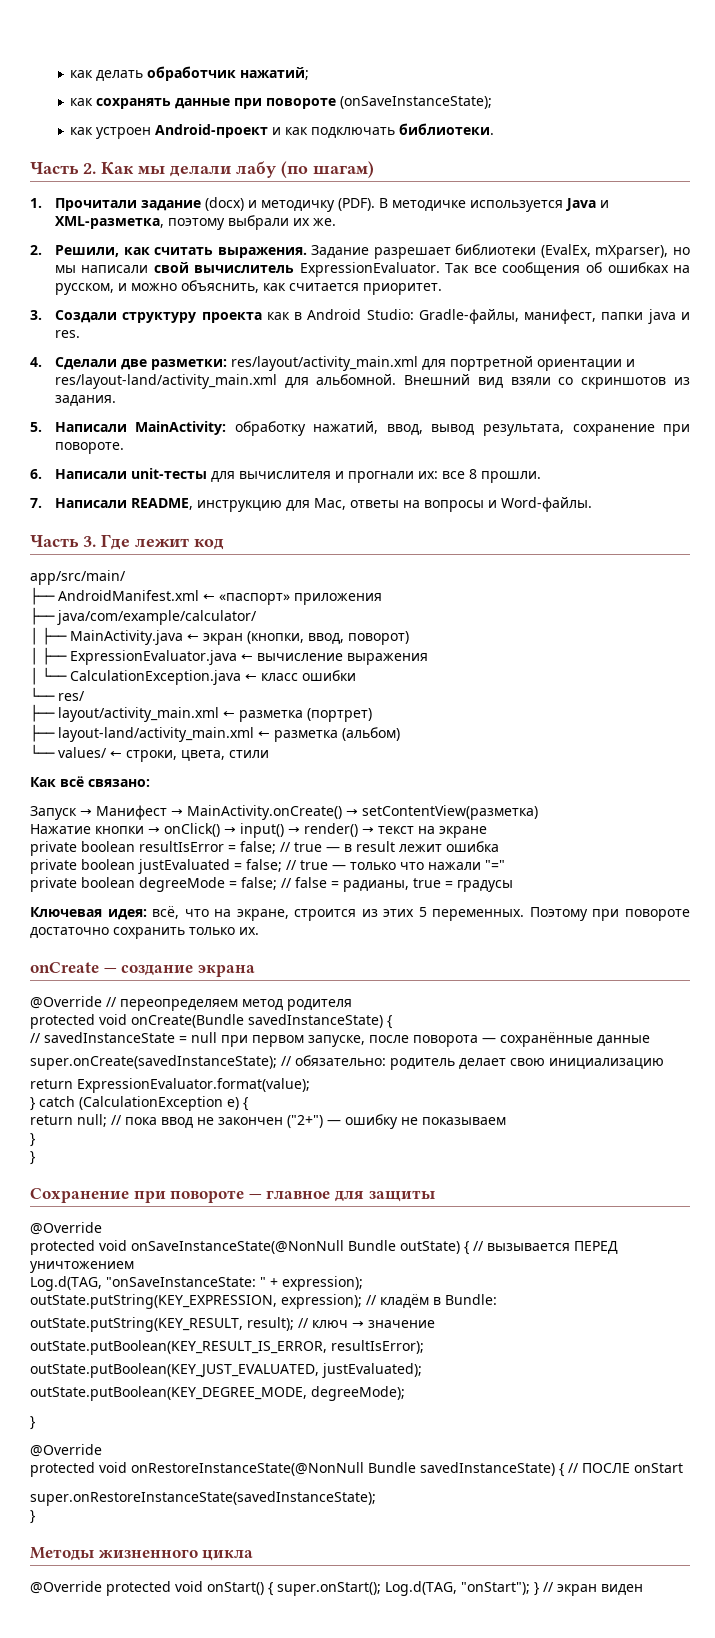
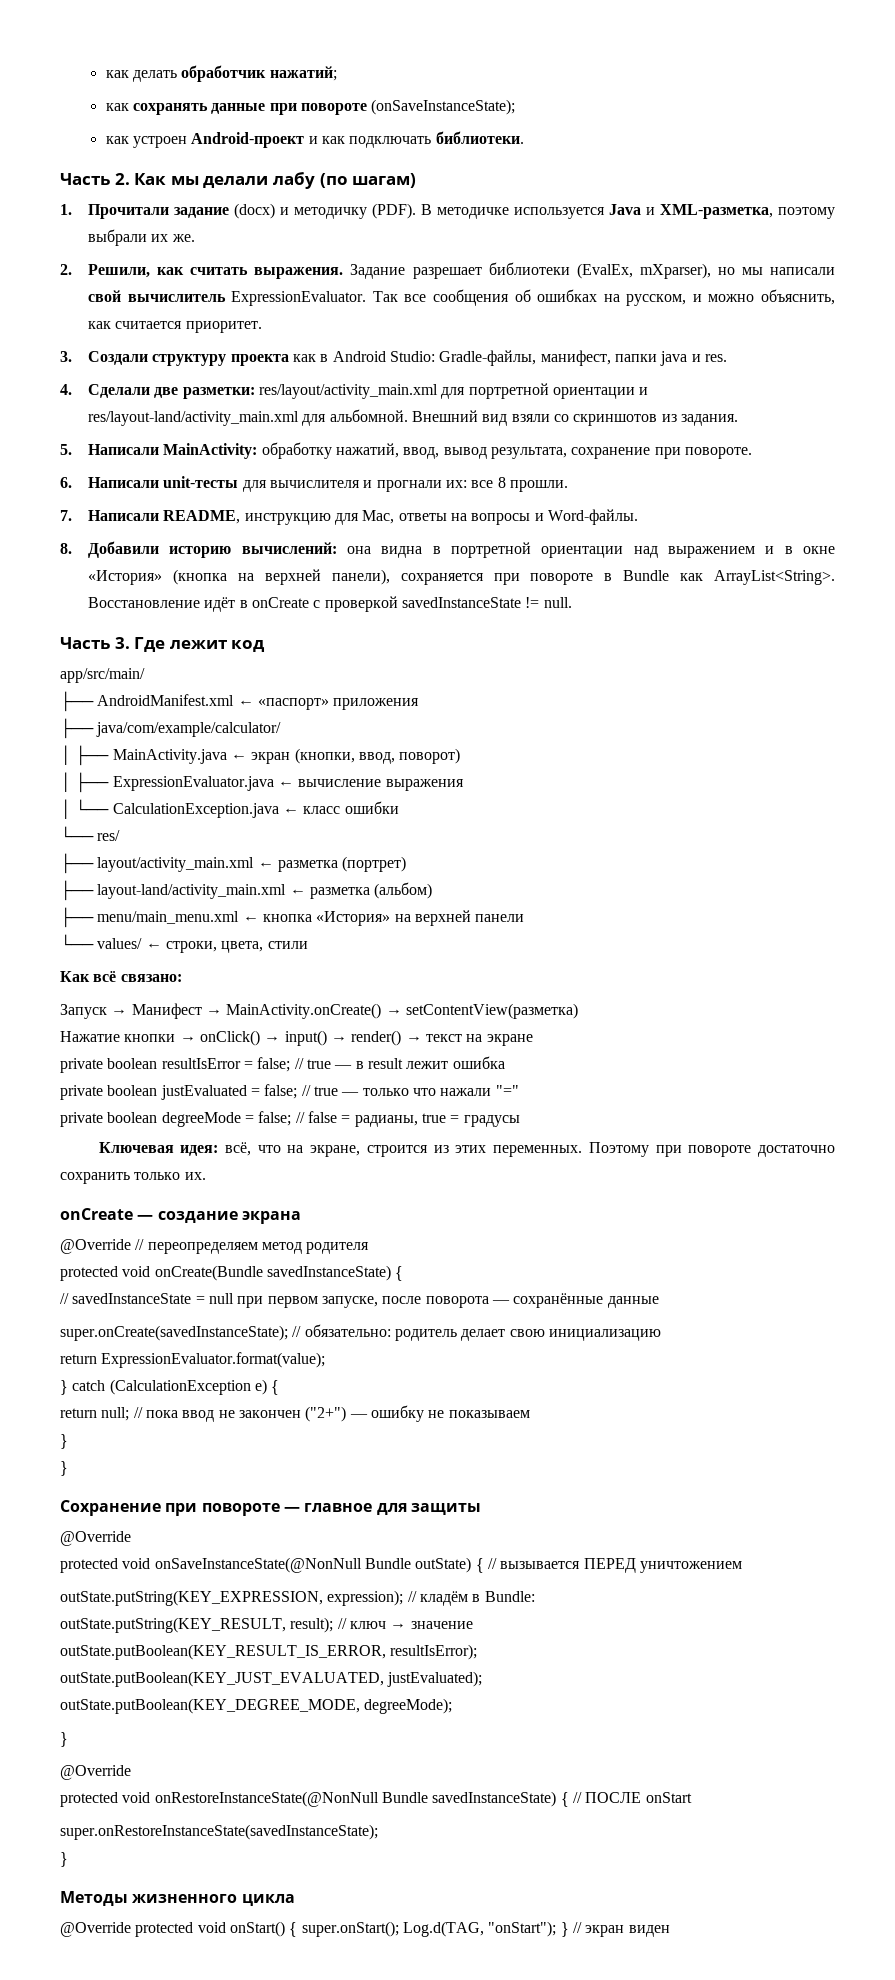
+ 8. Добавили историю вычислений: она видна в портретной ориентации над выражением и в окне «История» (кнопка на верхней панели), сохраняется при повороте в Bundle как ArrayList<String>. Восстановление идёт в onCreate с проверкой savedInstanceState != null.
+ ├── menu/main_menu.xml ← кнопка «История» на верхней панели
- Ключевая идея: всё, что на экране, строится из этих 5 переменных.
+ Ключевая идея: всё, что на экране, строится из этих переменных.
- Log.d(TAG, "onSaveInstanceState: " + expression);

